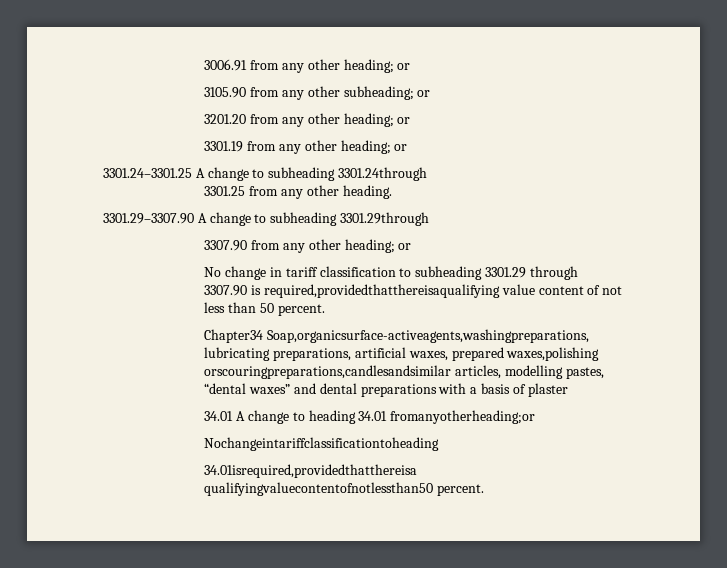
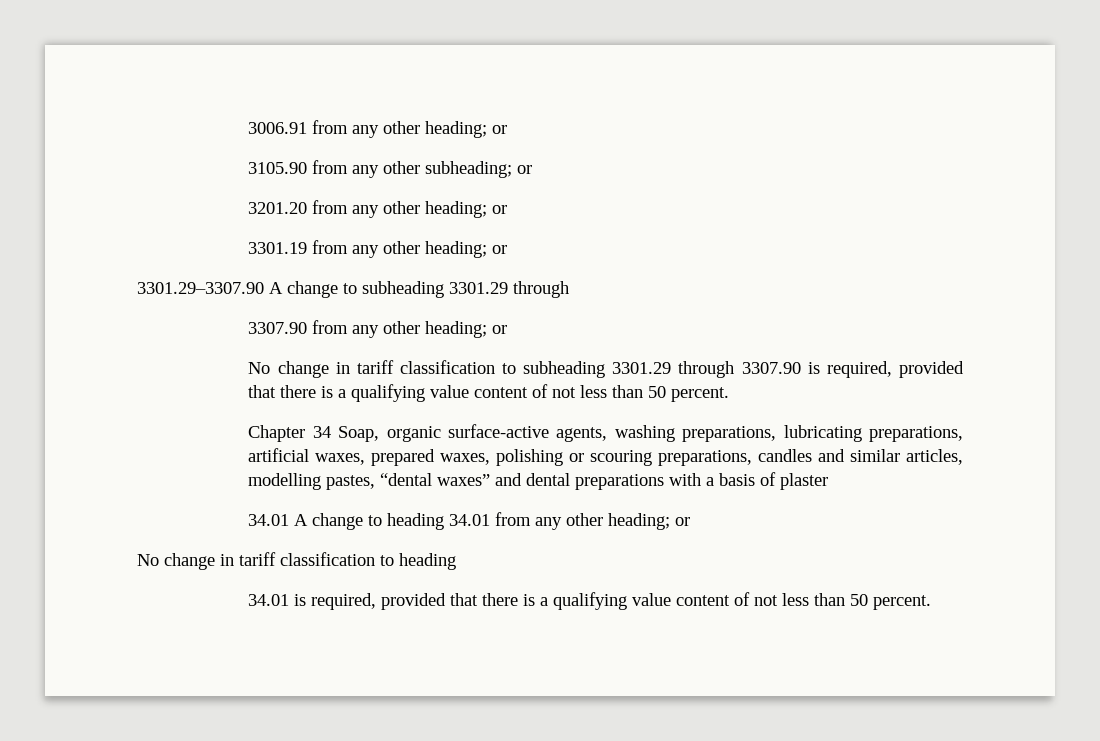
- 3301.24–3301.25 A change to subheading 3301.24through
- 3301.25 from any other heading.
- 3301.29–3307.90 A change to subheading 3301.29through
+ 3301.29–3307.90 A change to subheading 3301.29 through
- No change in tariff classification to subheading 3301.29 through 3307.90 is required,providedthatthereisaqualifying value content of not less than 50 percent.
+ No change in tariff classification to subheading 3301.29 through 3307.90 is required, provided that there is a qualifying value content of not less than 50 percent.
- Chapter34 Soap,organicsurface-activeagents,washingpreparations, lubricating preparations, artificial waxes, prepared waxes,polishing orscouringpreparations,candlesandsimilar articles, modelling pastes, “dental waxes” and dental preparations with a basis of plaster
+ Chapter 34 Soap, organic surface-active agents, washing preparations, lubricating preparations, artificial waxes, prepared waxes, polishing or scouring preparations, candles and similar articles, modelling pastes, “dental waxes” and dental preparations with a basis of plaster
- 34.01 A change to heading 34.01 fromanyotherheading;or
- Nochangeintariffclassificationtoheading
- 34.01isrequired,providedthatthereisa qualifyingvaluecontentofnotlessthan50 percent.
+ 34.01 A change to heading 34.01 from any other heading; or
+ No change in tariff classification to heading
+ 34.01 is required, provided that there is a qualifying value content of not less than 50 percent.

